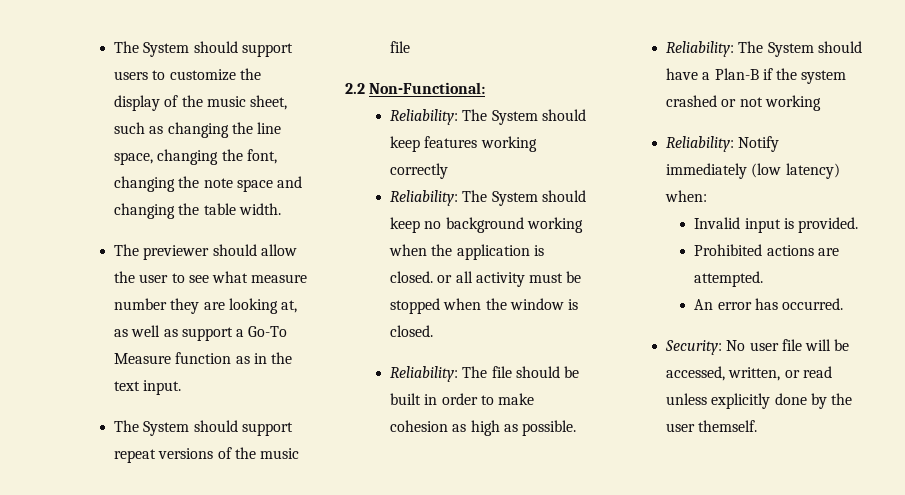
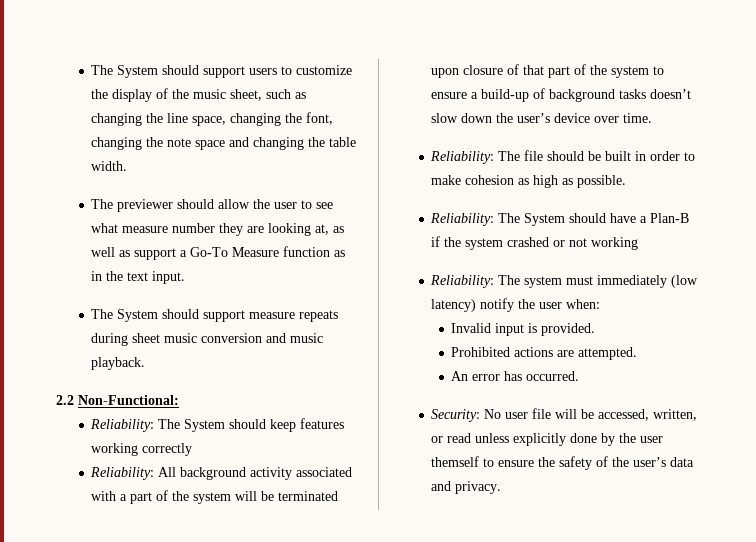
- The System should support repeat versions of the music file
+ The System should support measure repeats during sheet music conversion and music playback.
- Reliability: The System should keep no background working when the application is closed. or all activity must be stopped when the window is closed.
+ Reliability: All background activity associated with a part of the system will be terminated upon closure of that part of the system to ensure a build-up of background tasks doesn’t slow down the user’s device over time.
- Reliability: Notify immediately (low latency) when:
+ Reliability: The system must immediately (low latency) notify the user when:
- Security: No user file will be accessed, written, or read unless explicitly done by the user themself.
+ Security: No user file will be accessed, written, or read unless explicitly done by the user themself to ensure the safety of the user’s data and privacy.

